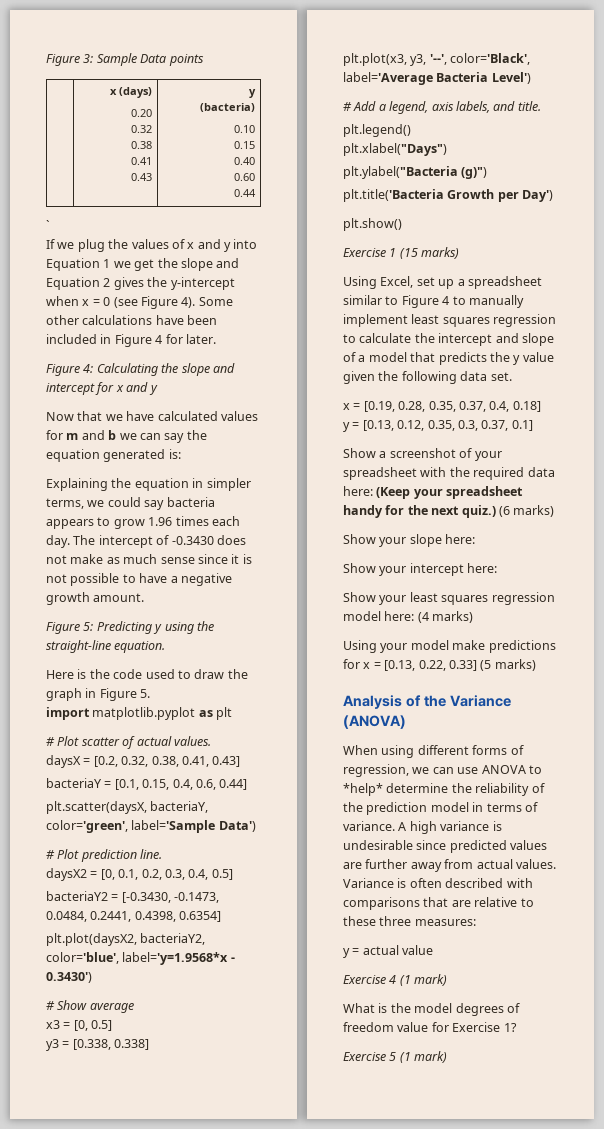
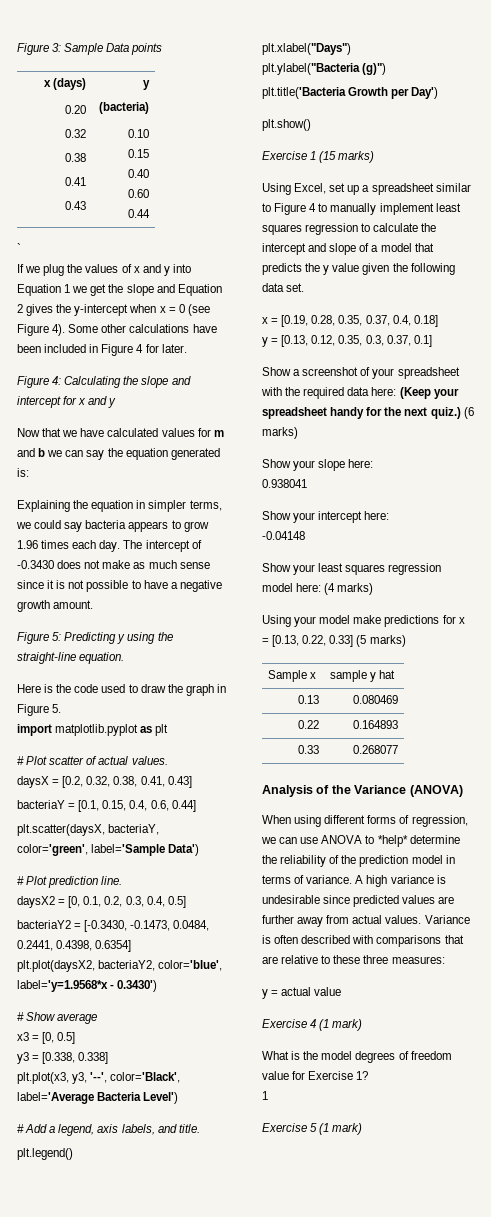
+ 0.938041
+ -0.04148
+ Sample x | sample y hat
+ 0.13 | 0.080469
+ 0.22 | 0.164893
+ 0.33 | 0.268077
  What is the model degrees of freedom value for Exercise 1?
+ 1

